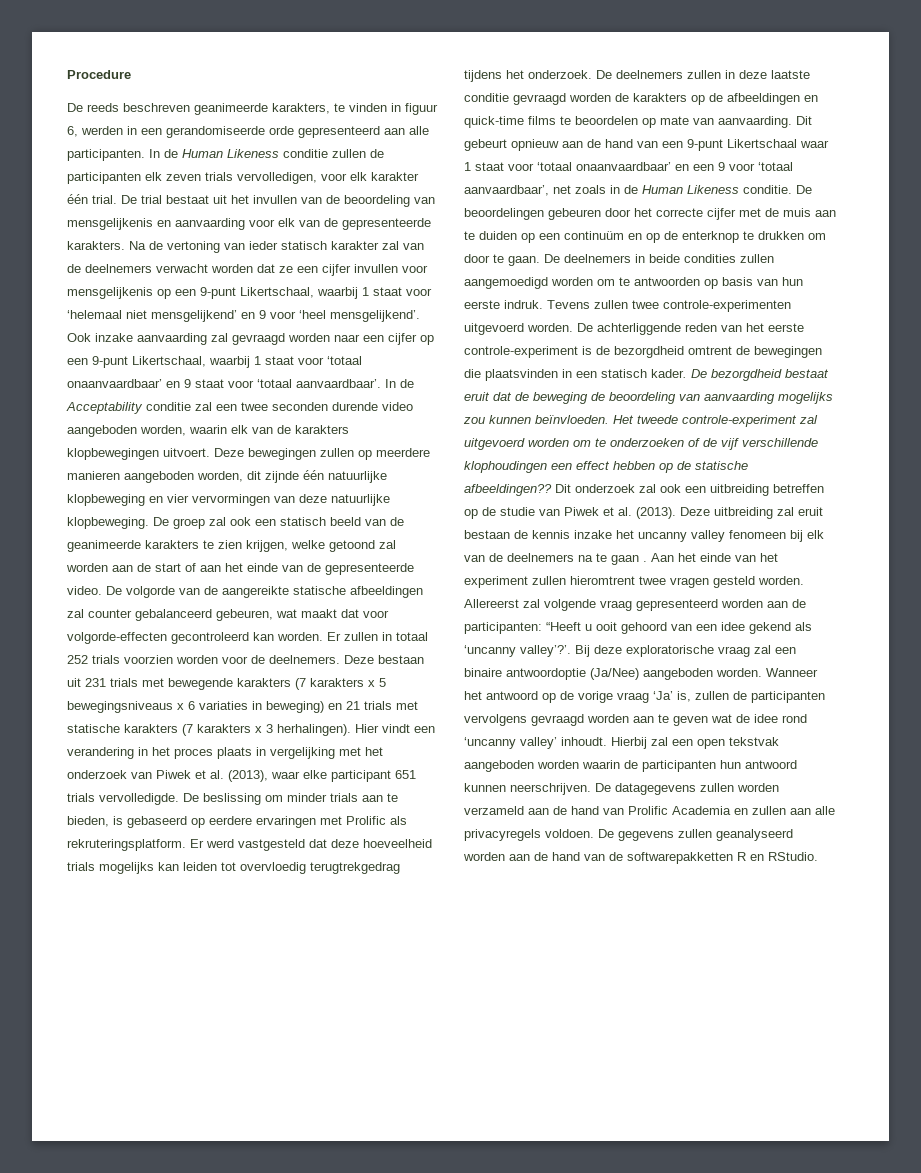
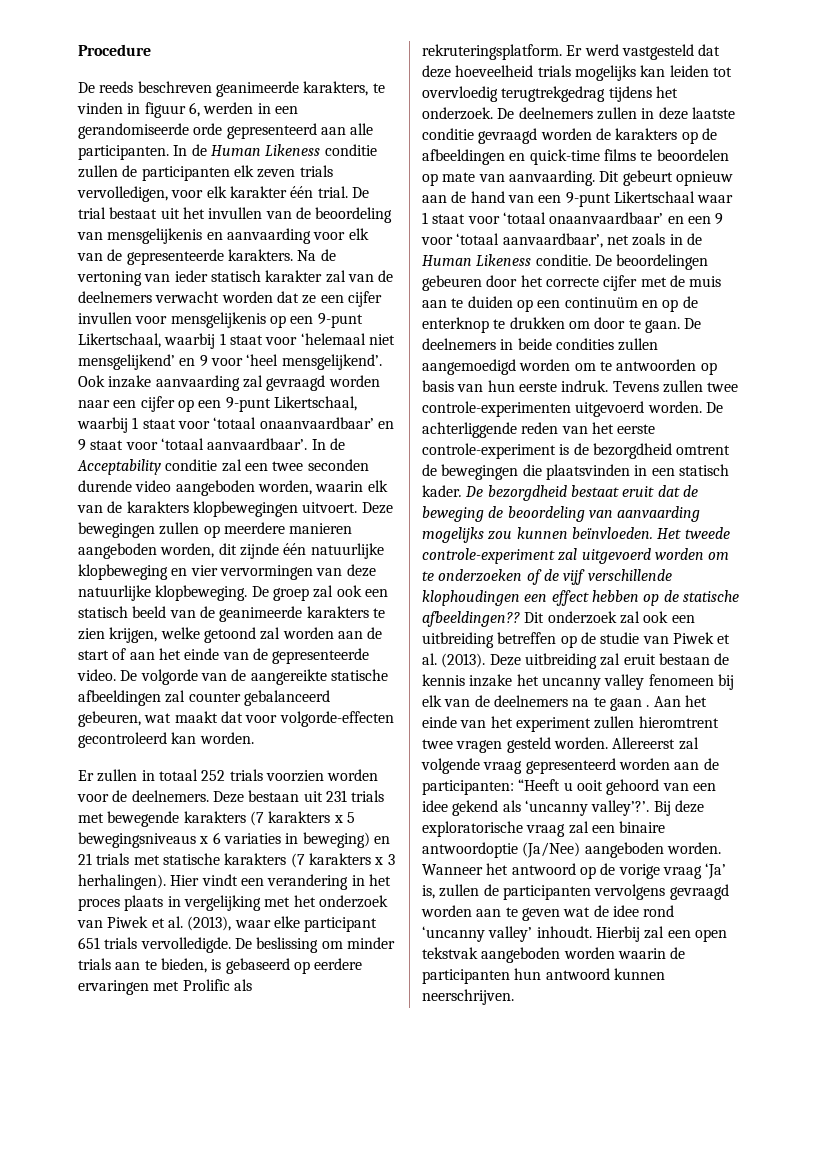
- De volgorde van de aangereikte statische afbeeldingen zal counter gebalanceerd gebeuren, wat maakt dat voor volgorde-effecten gecontroleerd kan worden. Er zullen in totaal 252 trials voorzien worden voor de deelnemers.
+ De volgorde van de aangereikte statische afbeeldingen zal counter gebalanceerd gebeuren, wat maakt dat voor volgorde-effecten gecontroleerd kan worden.
+ Er zullen in totaal 252 trials voorzien worden voor de deelnemers.
- De datagegevens zullen worden verzameld aan de hand van Prolific Academia en zullen aan alle privacyregels voldoen. De gegevens zullen geanalyseerd worden aan de hand van de softwarepakketten R en RStudio.

